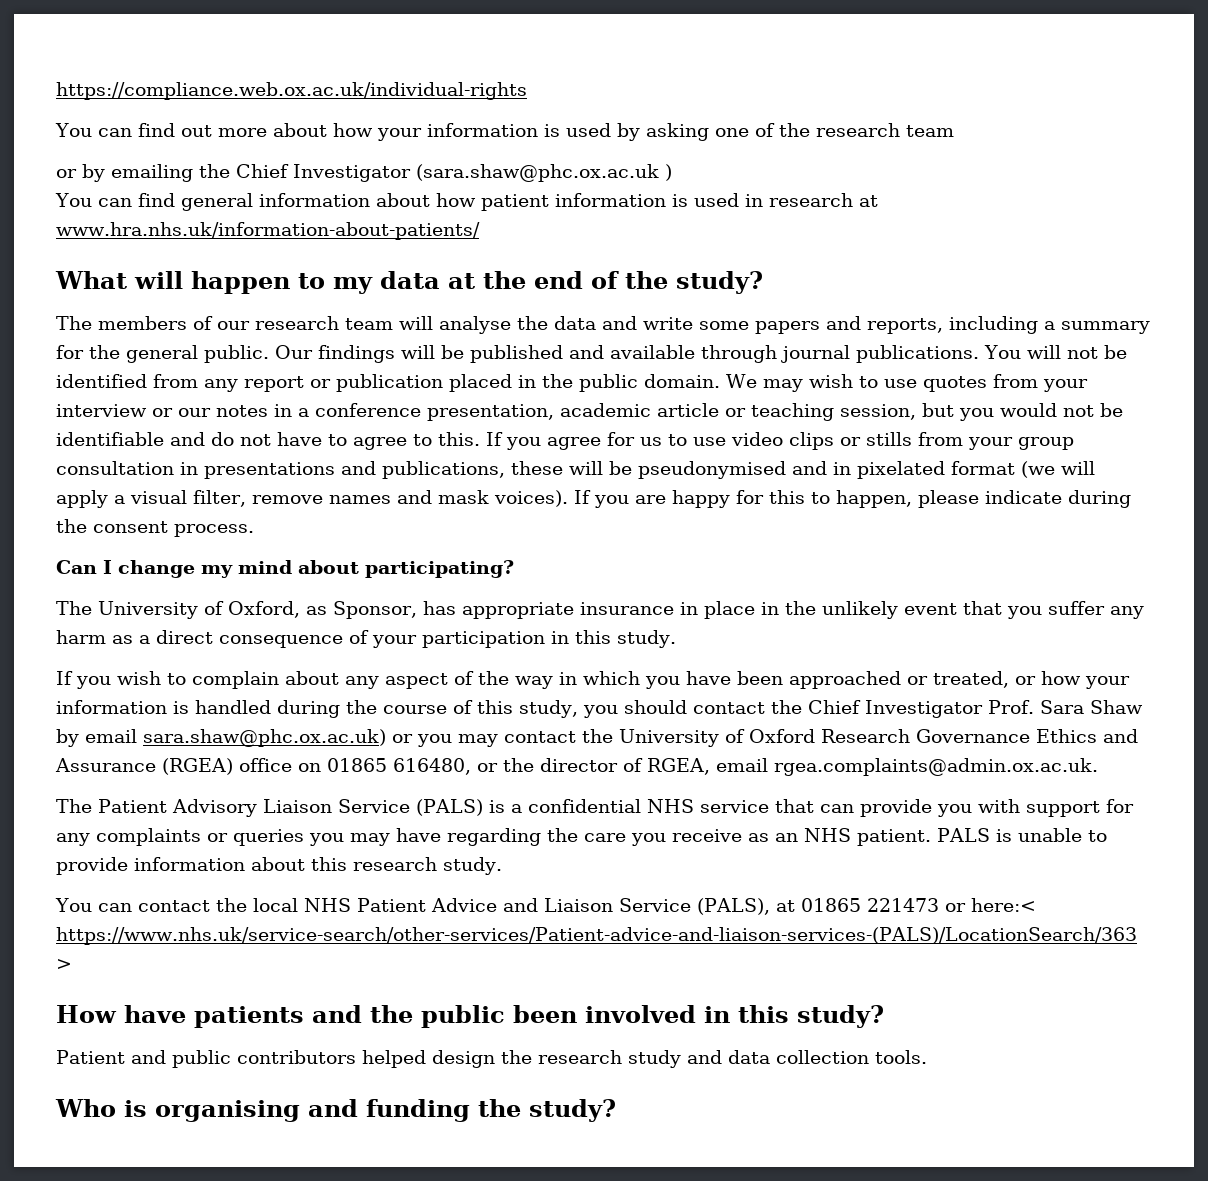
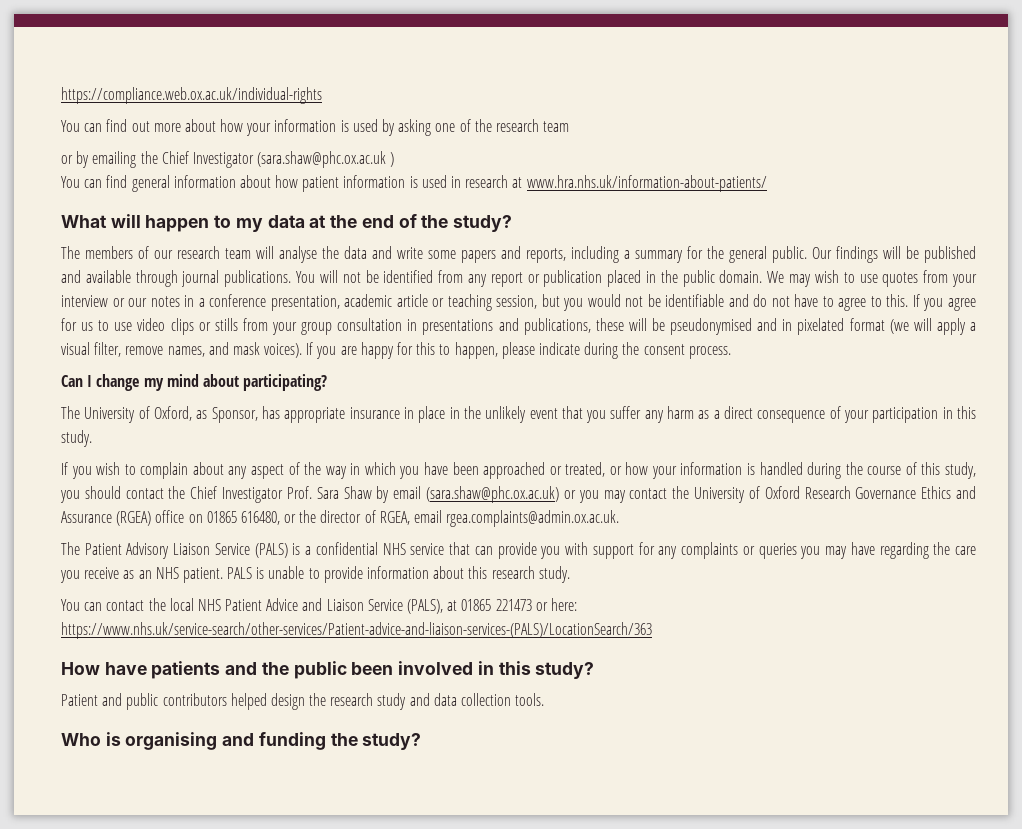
- If you agree for us to use video clips or stills from your group consultation in presentations and publications, these will be pseudonymised and in pixelated format (we will apply a visual filter, remove names and mask voices).
+ If you agree for us to use video clips or stills from your group consultation in presentations and publications, these will be pseudonymised and in pixelated format (we will apply a visual filter, remove names, and mask voices).
- If you wish to complain about any aspect of the way in which you have been approached or treated, or how your information is handled during the course of this study, you should contact the Chief Investigator Prof. Sara Shaw by email sara.shaw@phc.ox.ac.uk) or you may contact the University of Oxford Research Governance Ethics and Assurance (RGEA) office on 01865 616480, or the director of RGEA, email rgea.complaints@admin.ox.ac.uk.
+ If you wish to complain about any aspect of the way in which you have been approached or treated, or how your information is handled during the course of this study, you should contact the Chief Investigator Prof. Sara Shaw by email (sara.shaw@phc.ox.ac.uk) or you may contact the University of Oxford Research Governance Ethics and Assurance (RGEA) office on 01865 616480, or the director of RGEA, email rgea.complaints@admin.ox.ac.uk.
- You can contact the local NHS Patient Advice and Liaison Service (PALS), at 01865 221473 or here:< https://www.nhs.uk/service-search/other-services/Patient-advice-and-liaison-services-(PALS)/LocationSearch/363 >
+ You can contact the local NHS Patient Advice and Liaison Service (PALS), at 01865 221473 or here: https://www.nhs.uk/service-search/other-services/Patient-advice-and-liaison-services-(PALS)/LocationSearch/363

